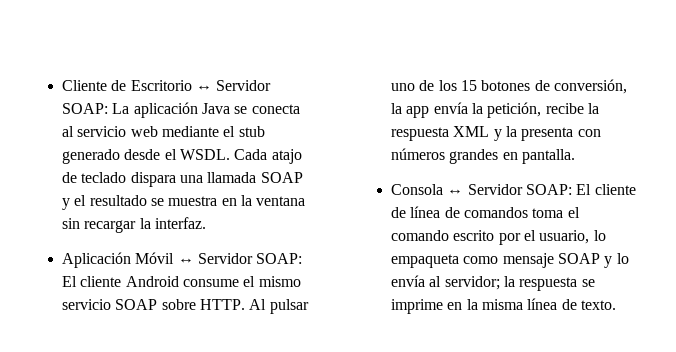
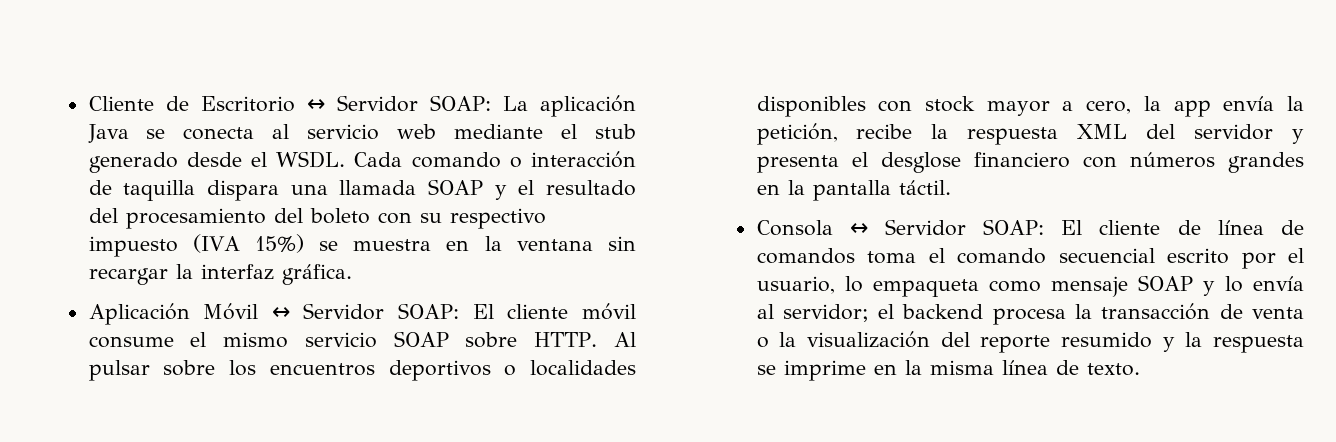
- Cada atajo de teclado dispara una llamada SOAP y el resultado se muestra en la ventana sin recargar la interfaz.
+ Cada comando o interacción de taquilla dispara una llamada SOAP y el resultado del procesamiento del boleto con su respectivo impuesto (IVA 15%) se muestra en la ventana sin recargar la interfaz gráfica.
- Aplicación Móvil ↔ Servidor SOAP: El cliente Android consume el mismo servicio SOAP sobre HTTP.
+ Aplicación Móvil ↔ Servidor SOAP: El cliente móvil consume el mismo servicio SOAP sobre HTTP.
- Al pulsar uno de los 15 botones de conversión, la app envía la petición, recibe la respuesta XML y la presenta con números grandes en pantalla.
+ Al pulsar sobre los encuentros deportivos o localidades disponibles con stock mayor a cero, la app envía la petición, recibe la respuesta XML del servidor y presenta el desglose financiero con números grandes en la pantalla táctil.
- Consola ↔ Servidor SOAP: El cliente de línea de comandos toma el comando escrito por el usuario, lo empaqueta como mensaje SOAP y lo envía al servidor; la respuesta se imprime en la misma línea de texto.
+ Consola ↔ Servidor SOAP: El cliente de línea de comandos toma el comando secuencial escrito por el usuario, lo empaqueta como mensaje SOAP y lo envía al servidor; el backend procesa la transacción de venta o la visualización del reporte resumido y la respuesta se imprime en la misma línea de texto.

